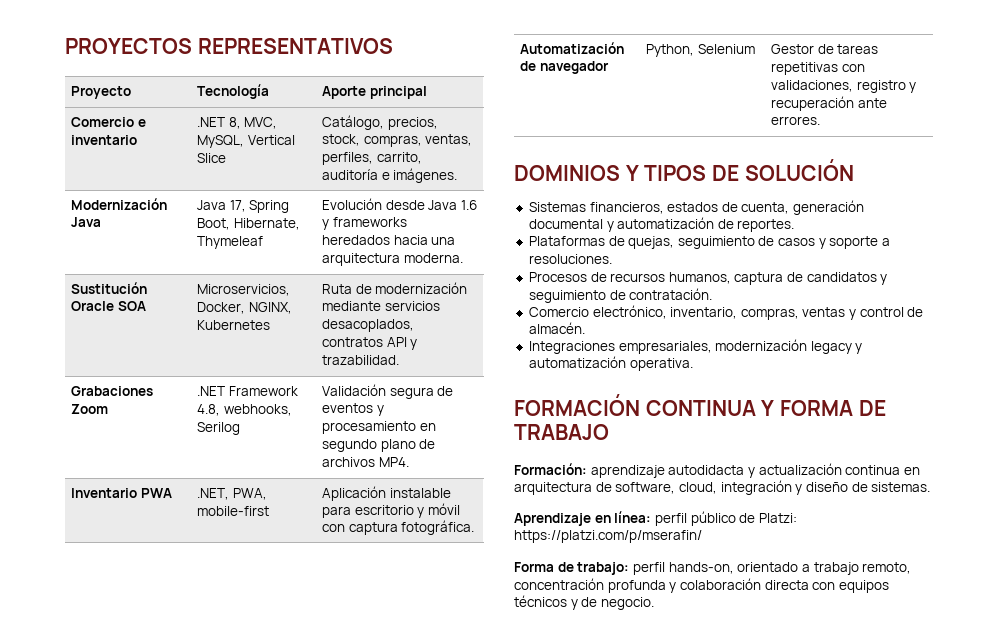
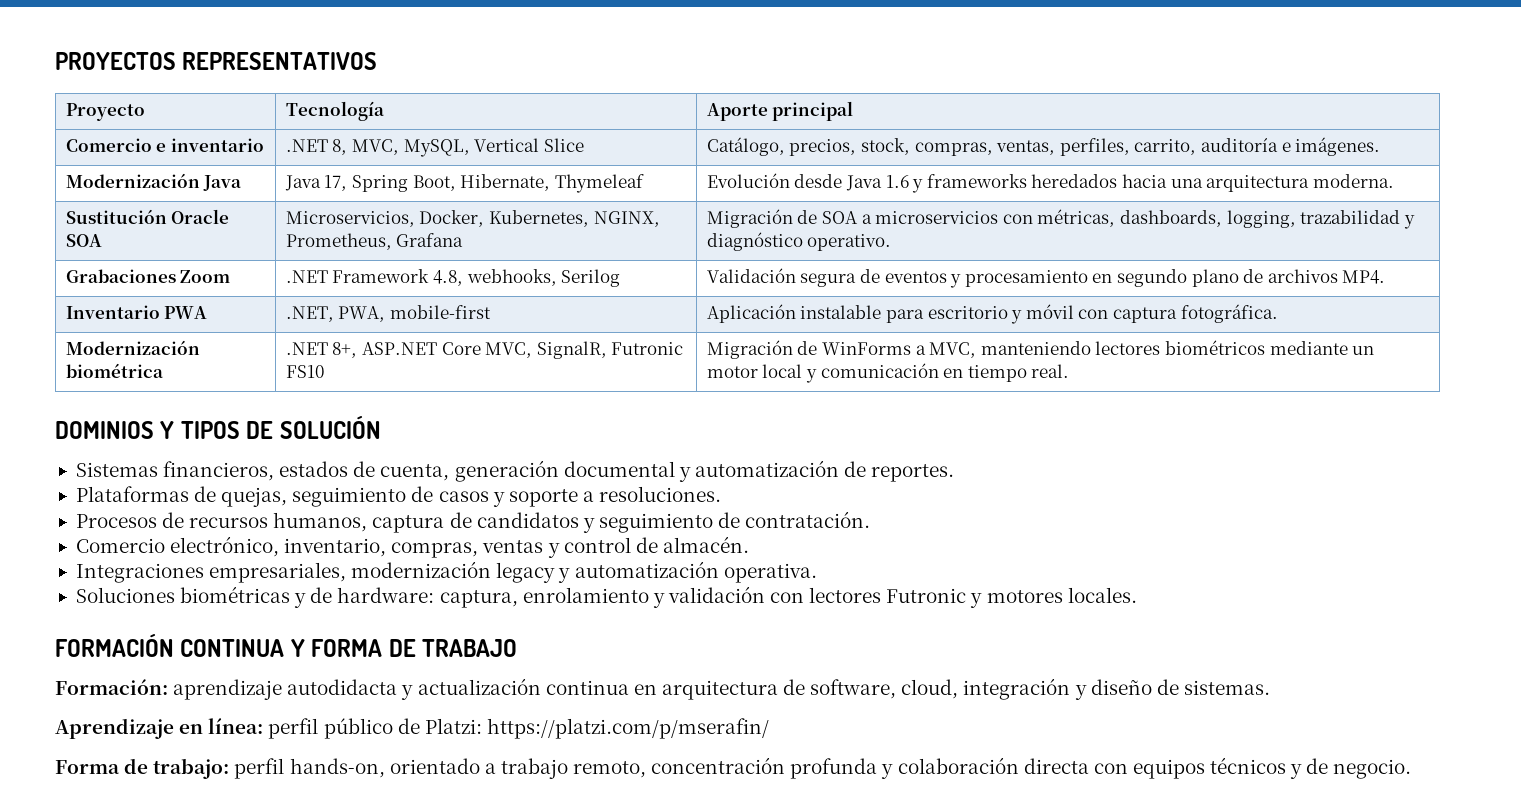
- Sustitución Oracle SOA | Microservicios, Docker, NGINX, Kubernetes | Ruta de modernización mediante servicios desacoplados, contratos API y trazabilidad.
+ Sustitución Oracle SOA | Microservicios, Docker, Kubernetes, NGINX, Prometheus, Grafana | Migración de SOA a microservicios con métricas, dashboards, logging, trazabilidad y diagnóstico operativo.
- Automatización de navegador | Python, Selenium | Gestor de tareas repetitivas con validaciones, registro y recuperación ante errores.
+ Modernización biométrica | .NET 8+, ASP.NET Core MVC, SignalR, Futronic FS10 | Migración de WinForms a MVC, manteniendo lectores biométricos mediante un motor local y comunicación en tiempo real.
+ Soluciones biométricas y de hardware: captura, enrolamiento y validación con lectores Futronic y motores locales.

